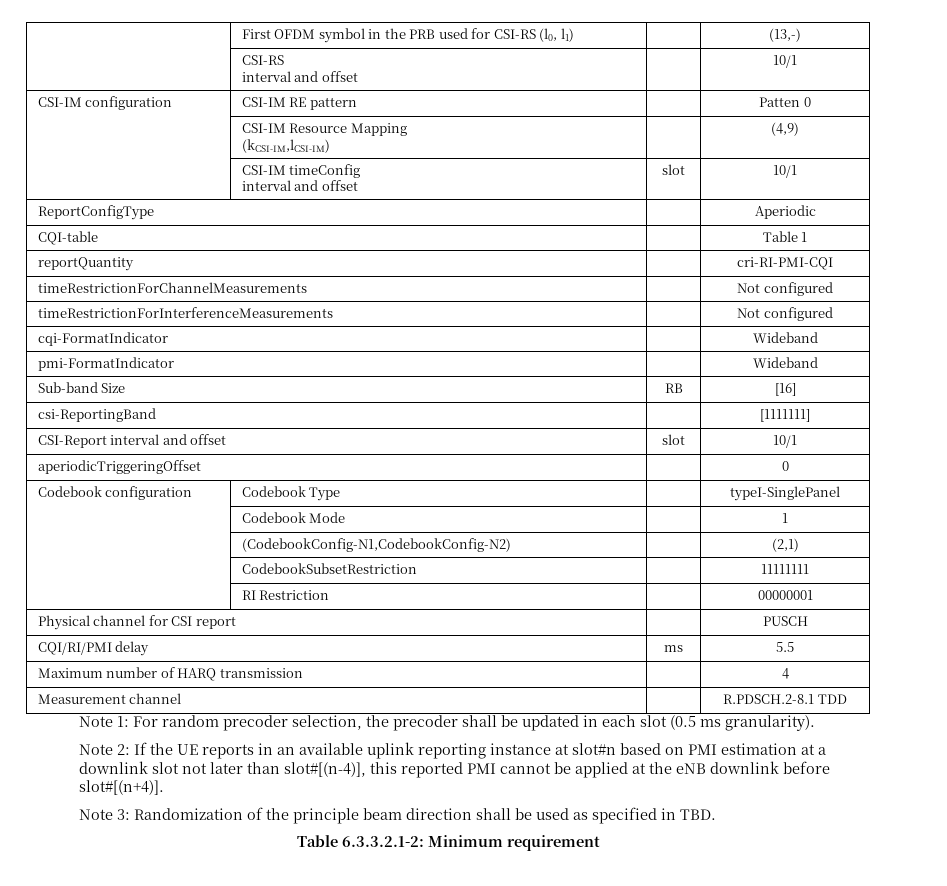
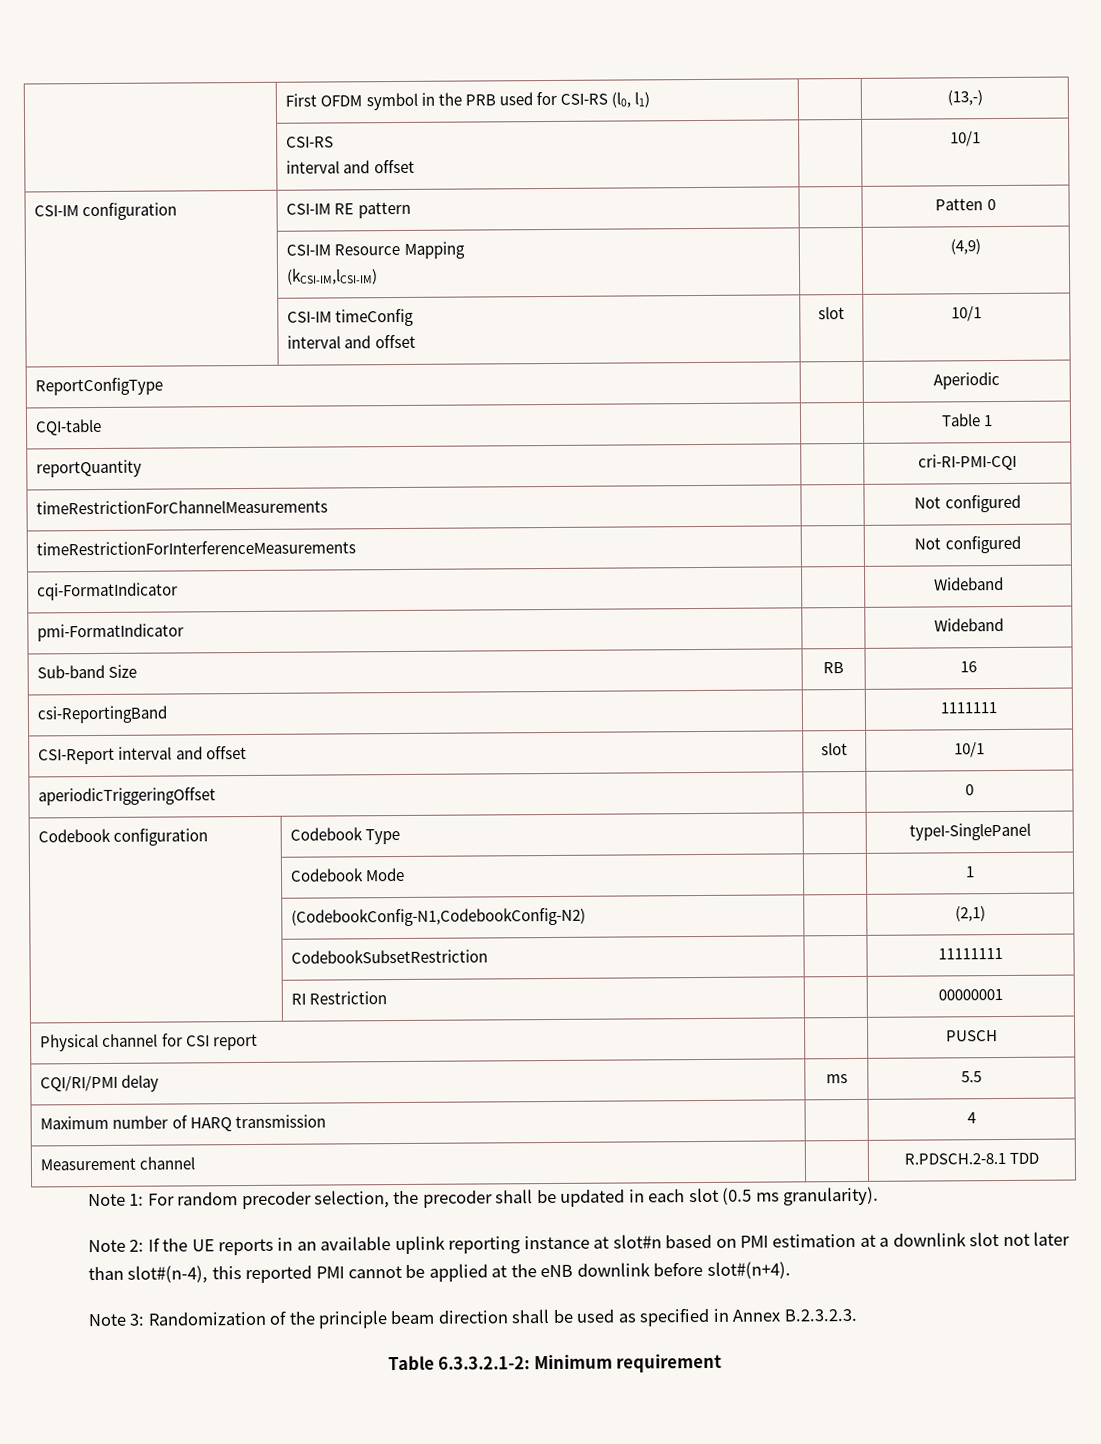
- Sub-band Size | RB | [16]
+ Sub-band Size | RB | 16
- csi-ReportingBand | | [1111111]
+ csi-ReportingBand | | 1111111
- Note 2: If the UE reports in an available uplink reporting instance at slot#n based on PMI estimation at a downlink slot not later than slot#[(n-4)], this reported PMI cannot be applied at the eNB downlink before slot#[(n+4)].
+ Note 2: If the UE reports in an available uplink reporting instance at slot#n based on PMI estimation at a downlink slot not later than slot#(n-4), this reported PMI cannot be applied at the eNB downlink before slot#(n+4).
- Note 3: Randomization of the principle beam direction shall be used as specified in TBD.
+ Note 3: Randomization of the principle beam direction shall be used as specified in Annex B.2.3.2.3.

